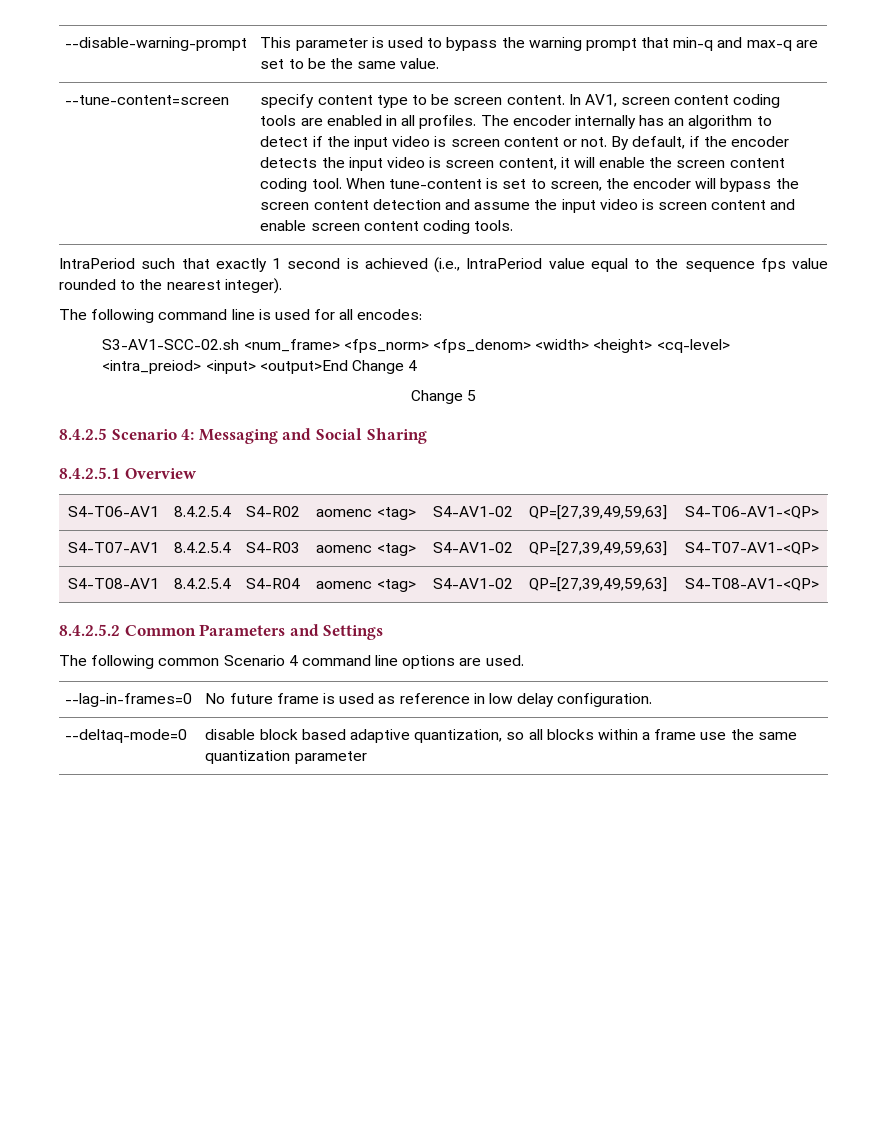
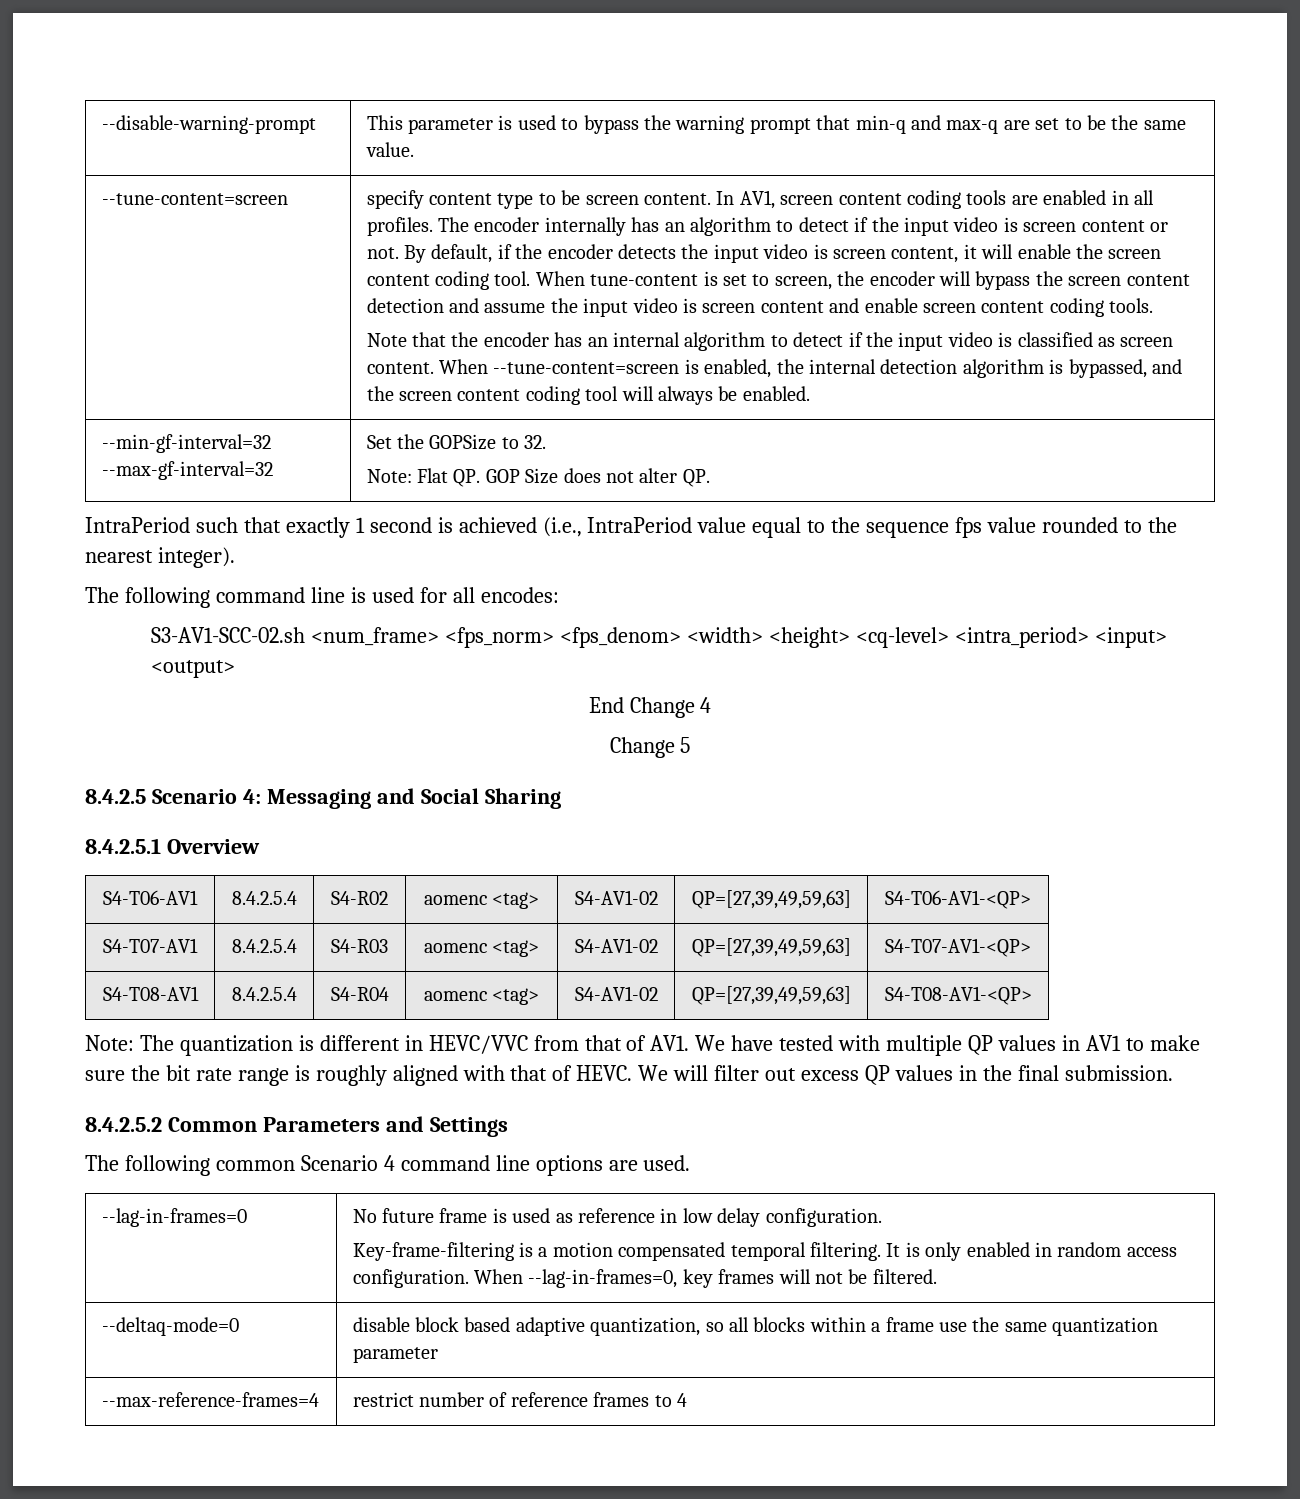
+ Note that the encoder has an internal algorithm to detect if the input video is classified as screen content. When --tune-content=screen is enabled, the internal detection algorithm is bypassed, and the screen content coding tool will always be enabled.
+ --min-gf-interval=32 --max-gf-interval=32 | Set the GOPSize to 32.
+ Note: Flat QP. GOP Size does not alter QP.
- S3-AV1-SCC-02.sh <num_frame> <fps_norm> <fps_denom> <width> <height> <cq-level> <intra_preiod> <input> <output>End Change 4
+ S3-AV1-SCC-02.sh <num_frame> <fps_norm> <fps_denom> <width> <height> <cq-level> <intra_period> <input> <output>
+ End Change 4
+ Note: The quantization is different in HEVC/VVC from that of AV1. We have tested with multiple QP values in AV1 to make sure the bit rate range is roughly aligned with that of HEVC. We will filter out excess QP values in the final submission.
  --lag-in-frames=0 | No future frame is used as reference in low delay configuration.
+ Key-frame-filtering is a motion compensated temporal filtering. It is only enabled in random access configuration. When --lag-in-frames=0, key frames will not be filtered.
+ --max-reference-frames=4 | restrict number of reference frames to 4

